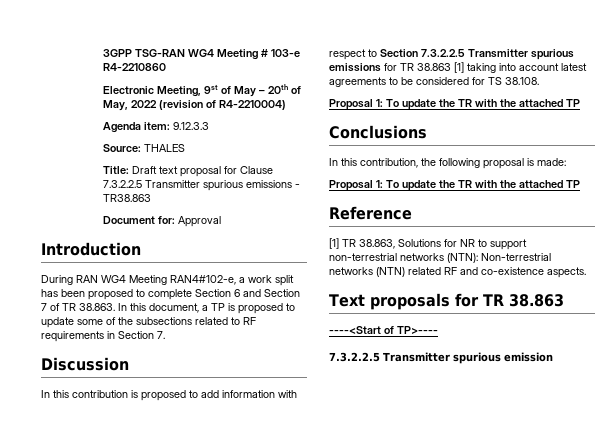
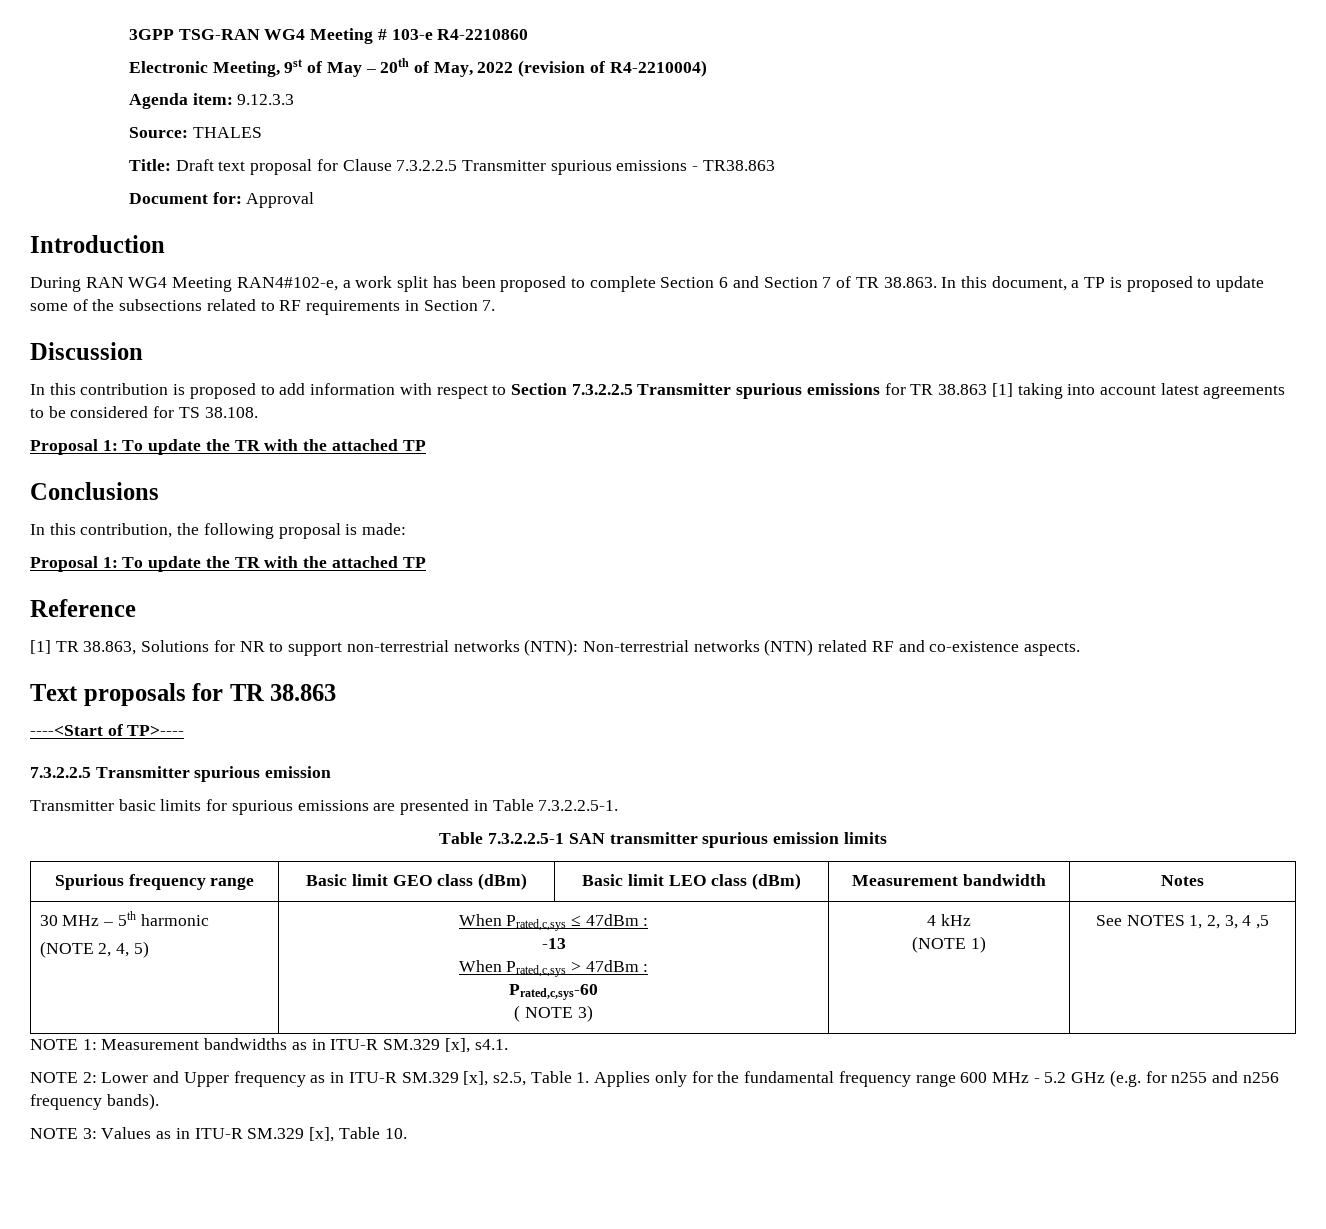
+ Transmitter basic limits for spurious emissions are presented in Table 7.3.2.2.5-1.
+ Table 7.3.2.2.5-1 SAN transmitter spurious emission limits
+ Spurious frequency range | Basic limit GEO class (dBm) | Basic limit LEO class (dBm) | Measurement bandwidth | Notes
+ 30 MHz – 5th harmonic
+ (NOTE 2, 4, 5) | When Prated,c,sys ≤ 47dBm :
+ -13
+ When Prated,c,sys > 47dBm :
+ Prated,c,sys-60
+ ( NOTE 3) | 4 kHz
+ (NOTE 1) | See NOTES 1, 2, 3, 4 ,5
+ NOTE 1: Measurement bandwidths as in ITU-R SM.329 [x], s4.1.
+ NOTE 2: Lower and Upper frequency as in ITU-R SM.329 [x], s2.5, Table 1. Applies only for the fundamental frequency range 600 MHz - 5.2 GHz (e.g. for n255 and n256 frequency bands).
+ NOTE 3: Values as in ITU-R SM.329 [x], Table 10.

